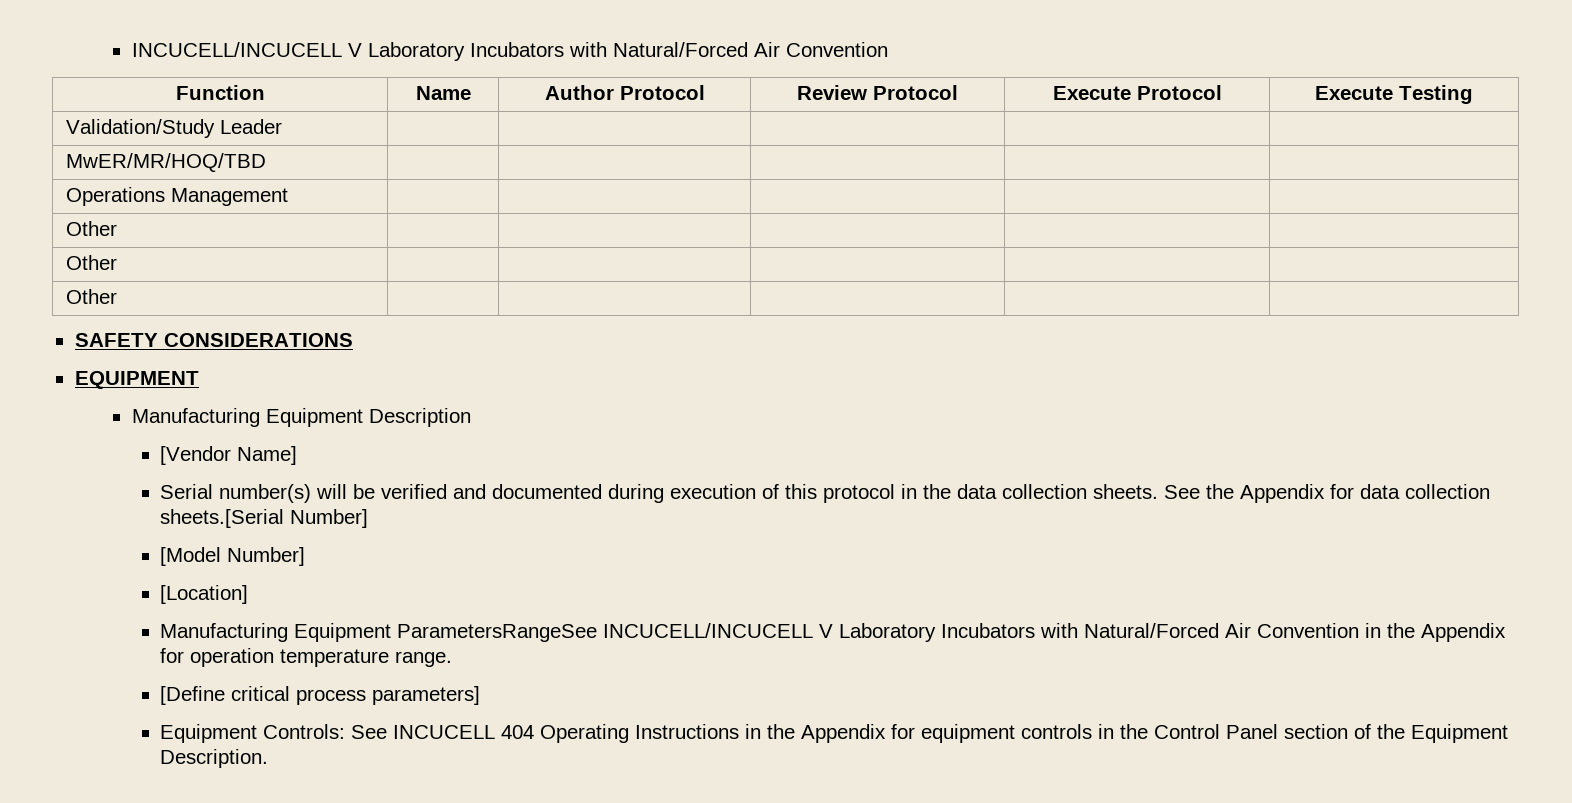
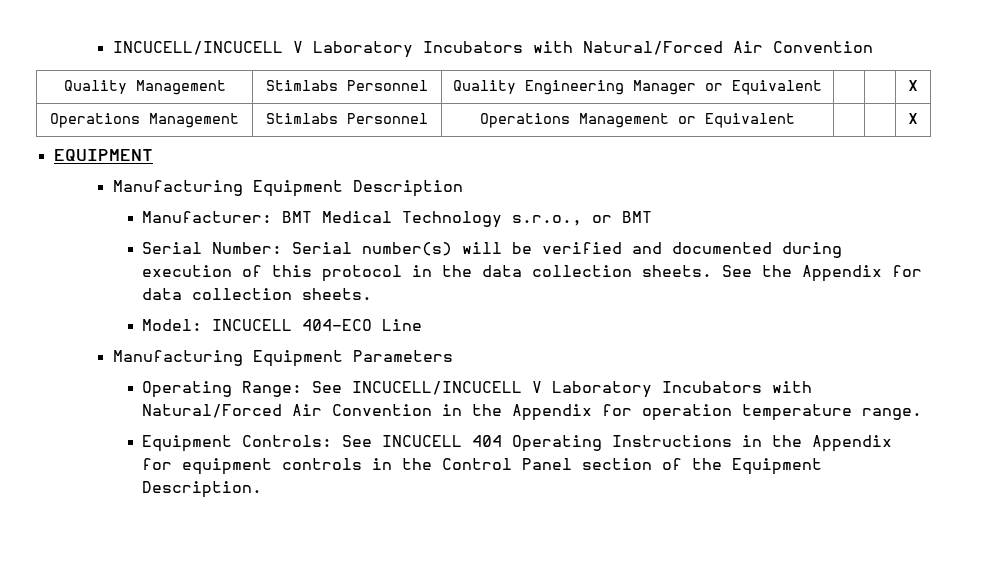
- Function | Name | Author Protocol | Review Protocol | Execute Protocol | Execute Testing
- Validation/Study Leader | | | | |
- MwER/MR/HOQ/TBD | | | | |
- Operations Management | | | | |
- Other | | | | |
- Other | | | | |
- Other | | | | |
- SAFETY CONSIDERATIONS
+ Quality Management | Stimlabs Personnel | Quality Engineering Manager or Equivalent | | | X
+ Operations Management | Stimlabs Personnel | Operations Management or Equivalent | | | X
  EQUIPMENT
  Manufacturing Equipment Description
- [Vendor Name]
- Serial number(s) will be verified and documented during execution of this protocol in the data collection sheets.
+ Manufacturer: BMT Medical Technology s.r.o., or BMT
+ Serial Number: Serial number(s) will be verified and documented during execution of this protocol in the data collection sheets.
- See the Appendix for data collection sheets.[Serial Number]
- [Model Number]
- [Location]
- Manufacturing Equipment ParametersRangeSee INCUCELL/INCUCELL V Laboratory Incubators with Natural/Forced Air Convention in the Appendix for operation temperature range.
+ See the Appendix for data collection sheets.
+ Model: INCUCELL 404-ECO Line
+ Manufacturing Equipment Parameters
+ Operating Range: See INCUCELL/INCUCELL V Laboratory Incubators with Natural/Forced Air Convention in the Appendix for operation temperature range.
- [Define critical process parameters]

